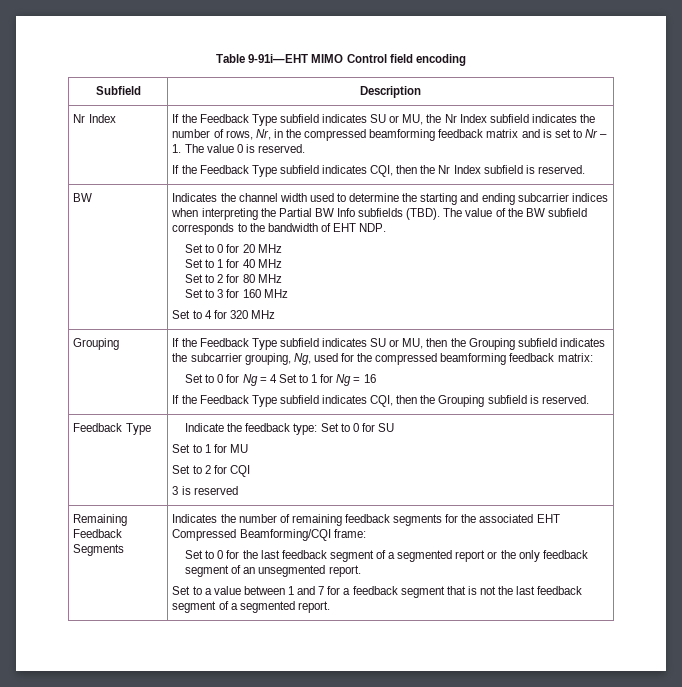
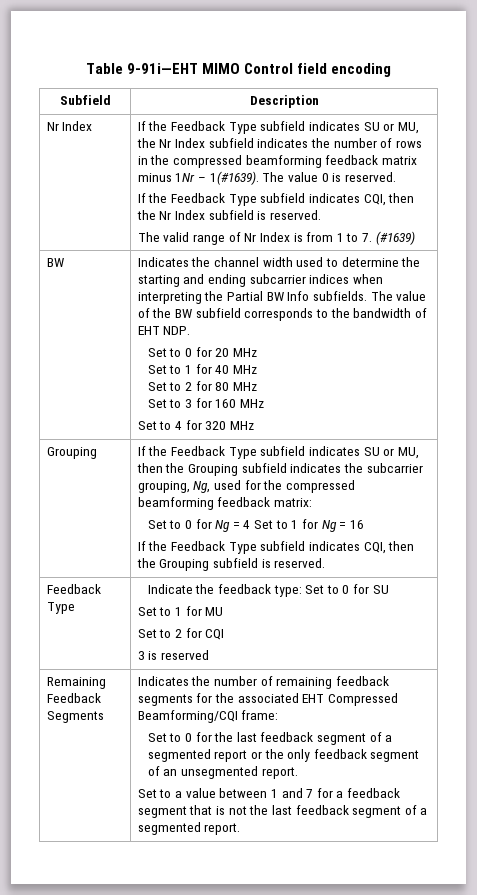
- If the Feedback Type subfield indicates SU or MU, the Nr Index subfield indicates the number of rows, Nr, in the compressed beamforming feedback matrix and is set to Nr – 1. The value 0 is reserved.
+ If the Feedback Type subfield indicates SU or MU, the Nr Index subfield indicates the number of rows in the compressed beamforming feedback matrix minus 1Nr – 1(#1639). The value 0 is reserved.
+ The valid range of Nr Index is from 1 to 7. (#1639)
- Indicates the channel width used to determine the starting and ending subcarrier indices when interpreting the Partial BW Info subfields (TBD).
+ Indicates the channel width used to determine the starting and ending subcarrier indices when interpreting the Partial BW Info subfields.

